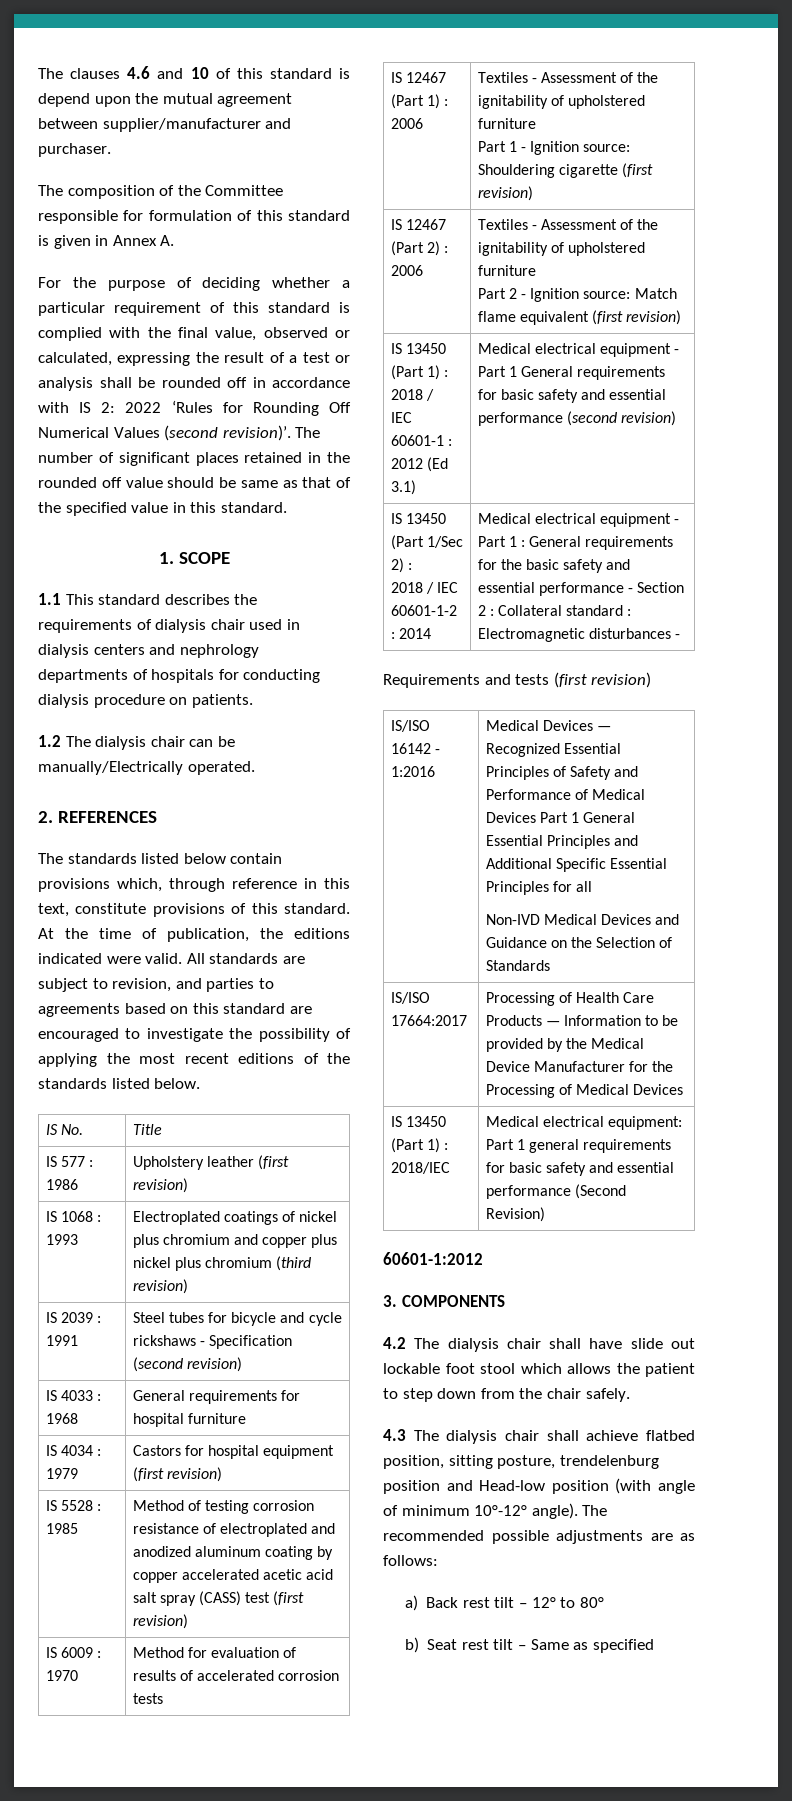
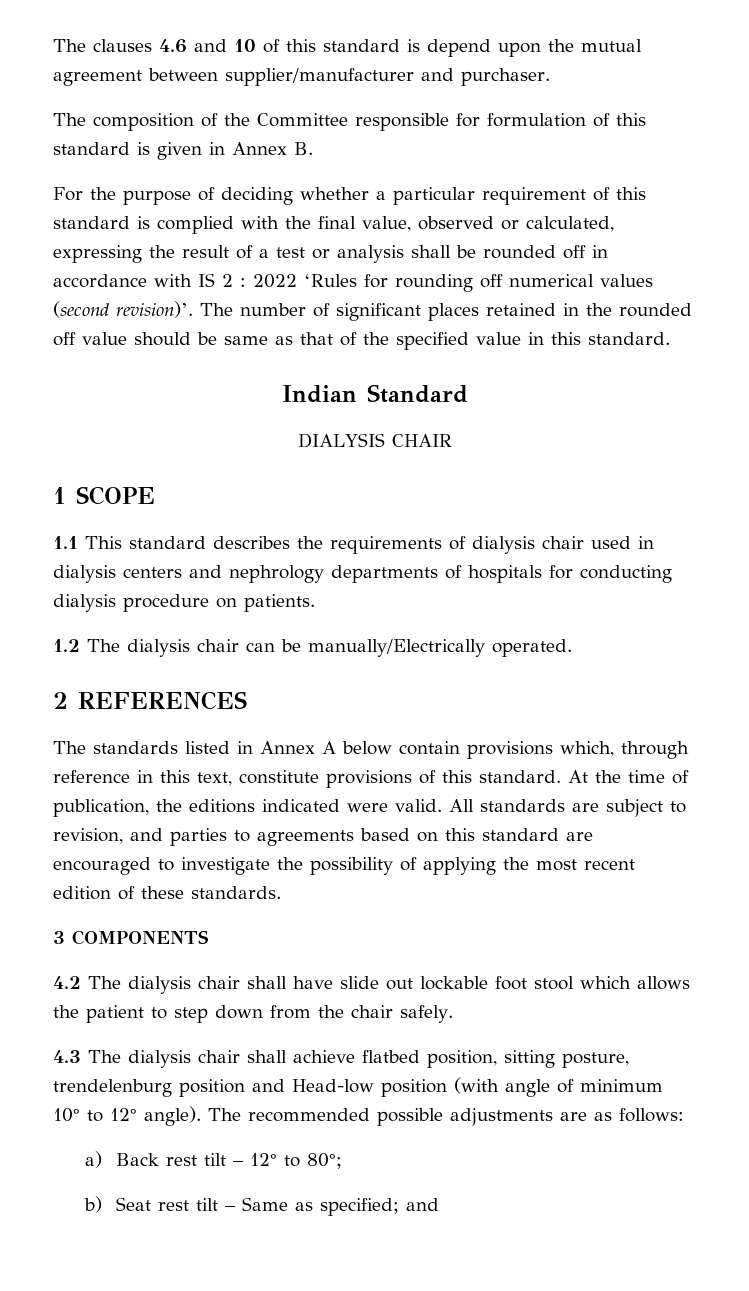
- The composition of the Committee responsible for formulation of this standard is given in Annex A.
+ The composition of the Committee responsible for formulation of this standard is given in Annex B.
- For the purpose of deciding whether a particular requirement of this standard is complied with the final value, observed or calculated, expressing the result of a test or analysis shall be rounded off in accordance with IS 2: 2022 ‘Rules for Rounding Off Numerical Values (second revision)’.
+ For the purpose of deciding whether a particular requirement of this standard is complied with the final value, observed or calculated, expressing the result of a test or analysis shall be rounded off in accordance with IS 2 : 2022 ‘Rules for rounding off numerical values (second revision)’.
- 1. SCOPE
+ Indian Standard
+ DIALYSIS CHAIR
+ 1 SCOPE
- 2. REFERENCES
+ 2 REFERENCES
- The standards listed below contain provisions which, through reference in this text, constitute provisions of this standard.
+ The standards listed in Annex A below contain provisions which, through reference in this text, constitute provisions of this standard.
- All standards are subject to revision, and parties to agreements based on this standard are encouraged to investigate the possibility of applying the most recent editions of the standards listed below.
- IS No. | Title
- IS 577 : 1986 | Upholstery leather (first revision)
- IS 1068 : 1993 | Electroplated coatings of nickel plus chromium and copper plus nickel plus chromium (third revision)
- IS 2039 : 1991 | Steel tubes for bicycle and cycle rickshaws - Specification (second revision)
- IS 4033 : 1968 | General requirements for hospital furniture
- IS 4034 : 1979 | Castors for hospital equipment (first revision)
- IS 5528 : 1985 | Method of testing corrosion resistance of electroplated and anodized aluminum coating by copper accelerated acetic acid salt spray (CASS) test (first revision)
- IS 6009 : 1970 | Method for evaluation of results of accelerated corrosion tests
- IS 12467 (Part 1) : 2006 | Textiles - Assessment of the ignitability of upholstered furniture
- Part 1 - Ignition source: Shouldering cigarette (first revision)
- IS 12467 (Part 2) : 2006 | Textiles - Assessment of the ignitability of upholstered furniture
- Part 2 - Ignition source: Match flame equivalent (first revision)
- IS 13450 (Part 1) : 2018 /
- IEC 60601-1 : 2012 (Ed 3.1) | Medical electrical equipment - Part 1 General requirements for basic safety and essential performance (second revision)
- IS 13450 (Part 1/Sec 2) :
- 2018 / IEC 60601-1-2 : 2014 | Medical electrical equipment - Part 1 : General requirements for the basic safety and essential performance - Section 2 : Collateral standard : Electromagnetic disturbances -
- Requirements and tests (first revision)
- IS/ISO 16142 - 1:2016 | Medical Devices — Recognized Essential Principles of Safety and Performance of Medical Devices Part 1 General Essential Principles and Additional Specific Essential Principles for all
- Non-IVD Medical Devices and Guidance on the Selection of Standards
- IS/ISO 17664:2017 | Processing of Health Care Products — Information to be provided by the Medical Device Manufacturer for the Processing of Medical Devices
- IS 13450 (Part 1) : 2018/IEC | Medical electrical equipment: Part 1 general requirements for basic safety and essential performance (Second Revision)
- 60601-1:2012
- 3. COMPONENTS
+ All standards are subject to revision, and parties to agreements based on this standard are encouraged to investigate the possibility of applying the most recent edition of these standards.
+ 3 COMPONENTS
- 4.3 The dialysis chair shall achieve flatbed position, sitting posture, trendelenburg position and Head-low position (with angle of minimum 10°-12° angle).
+ 4.3 The dialysis chair shall achieve flatbed position, sitting posture, trendelenburg position and Head-low position (with angle of minimum 10° to 12° angle).
- a) Back rest tilt – 12° to 80°
+ a) Back rest tilt – 12° to 80°;
- b) Seat rest tilt – Same as specified
+ b) Seat rest tilt – Same as specified; and

